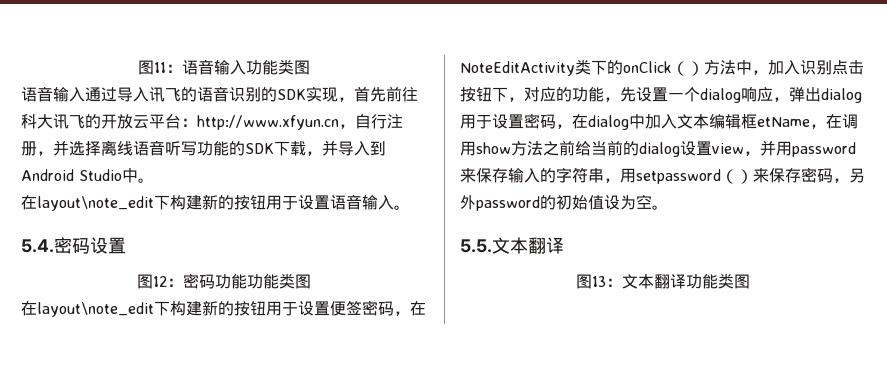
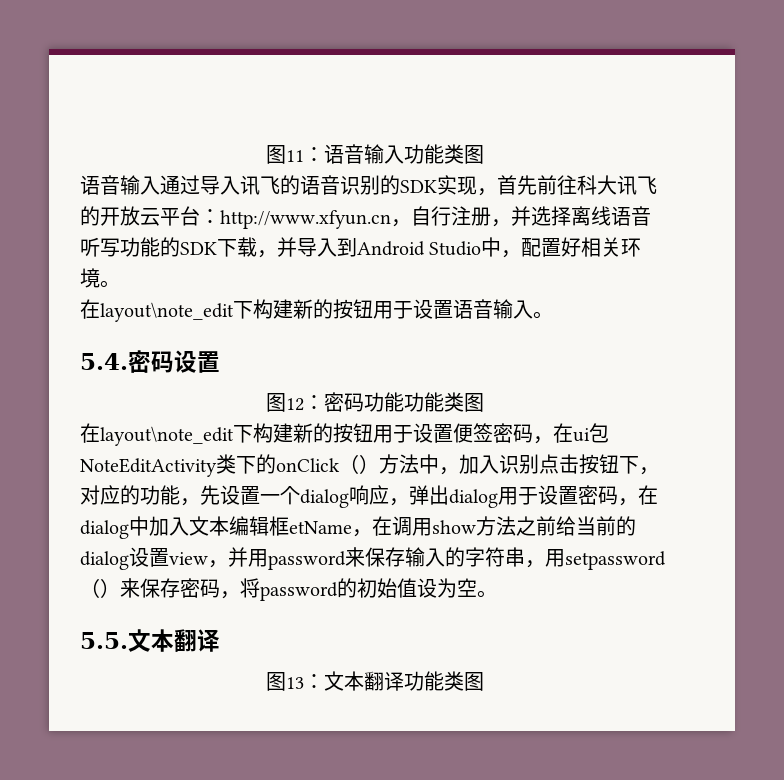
- 语音输入通过导入讯飞的语音识别的SDK实现，首先前往科大讯飞的开放云平台：http://www.xfyun.cn，自行注册，并选择离线语音听写功能的SDK下载，并导入到Android Studio中。
+ 语音输入通过导入讯飞的语音识别的SDK实现，首先前往科大讯飞的开放云平台：http://www.xfyun.cn，自行注册，并选择离线语音听写功能的SDK下载，并导入到Android Studio中，配置好相关环境。
- 在layout\note_edit下构建新的按钮用于设置便签密码，在NoteEditActivity类下的onClick（）方法中，加入识别点击按钮下，对应的功能，先设置一个dialog响应，弹出dialog用于设置密码，在dialog中加入文本编辑框etName，在调用show方法之前给当前的dialog设置view，并用password来保存输入的字符串，用setpassword（）来保存密码，另外password的初始值设为空。
+ 在layout\note_edit下构建新的按钮用于设置便签密码，在ui包NoteEditActivity类下的onClick（）方法中，加入识别点击按钮下，对应的功能，先设置一个dialog响应，弹出dialog用于设置密码，在dialog中加入文本编辑框etName，在调用show方法之前给当前的dialog设置view，并用password来保存输入的字符串，用setpassword（）来保存密码，将password的初始值设为空。

